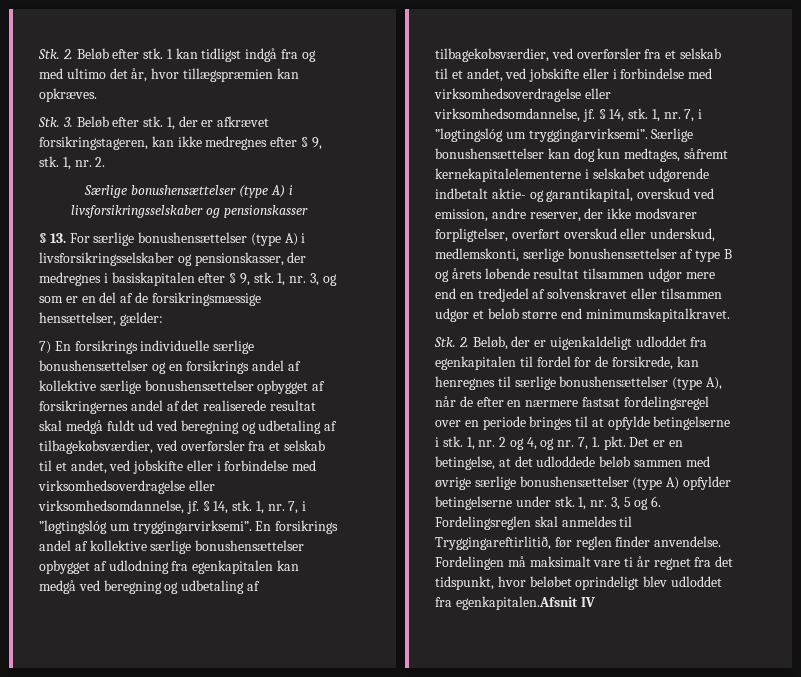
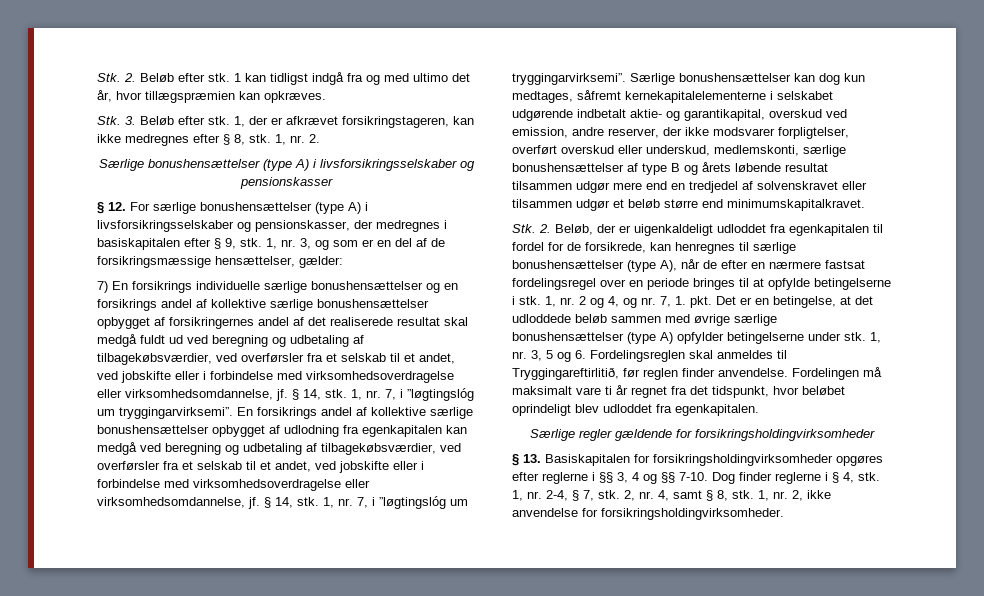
- 1, der er afkrævet forsikringstageren, kan ikke medregnes efter § 9, stk.
+ 1, der er afkrævet forsikringstageren, kan ikke medregnes efter § 8, stk.
- § 13. For særlige bonushensættelser (type A) i livsforsikringsselskaber og pensionskasser, der medregnes i basiskapitalen efter § 9, stk.
+ § 12. For særlige bonushensættelser (type A) i livsforsikringsselskaber og pensionskasser, der medregnes i basiskapitalen efter § 9, stk.
- Fordelingen må maksimalt vare ti år regnet fra det tidspunkt, hvor beløbet oprindeligt blev udloddet fra egenkapitalen.Afsnit IV
+ Fordelingen må maksimalt vare ti år regnet fra det tidspunkt, hvor beløbet oprindeligt blev udloddet fra egenkapitalen.
+ Særlige regler gældende for forsikringsholdingvirksomheder
+ § 13. Basiskapitalen for forsikringsholdingvirksomheder opgøres efter reglerne i §§ 3, 4 og §§ 7-10. Dog finder reglerne i § 4, stk. 1, nr. 2-4, § 7, stk. 2, nr. 4, samt § 8, stk. 1, nr. 2, ikke anvendelse for forsikringsholdingvirksomheder.

